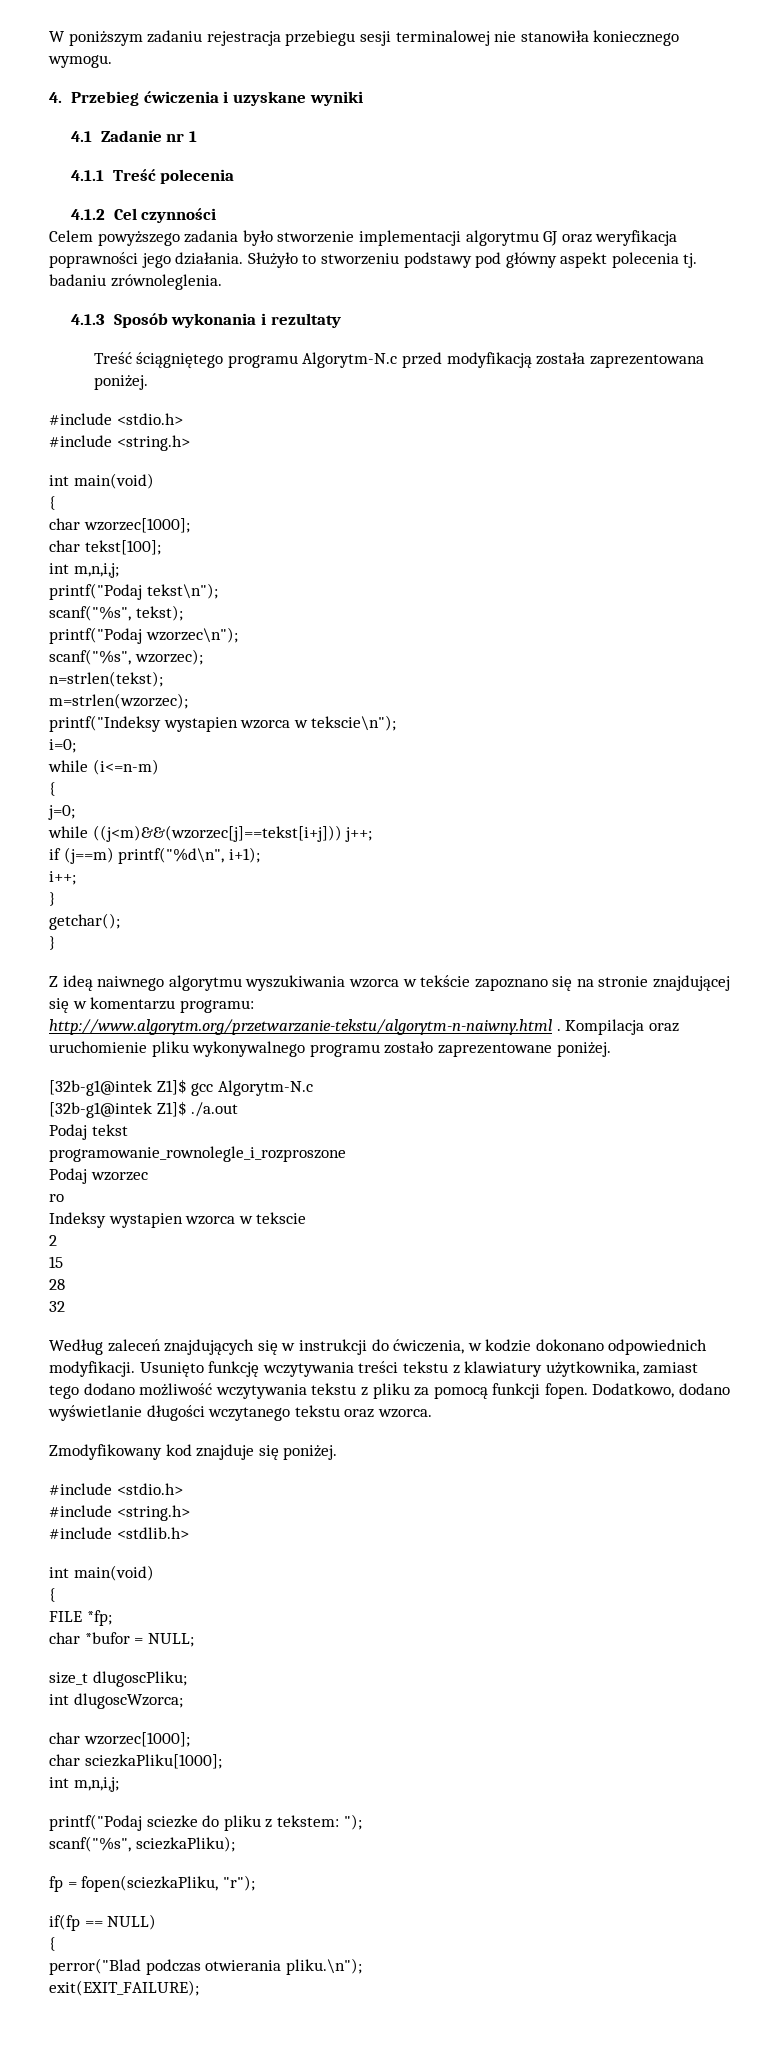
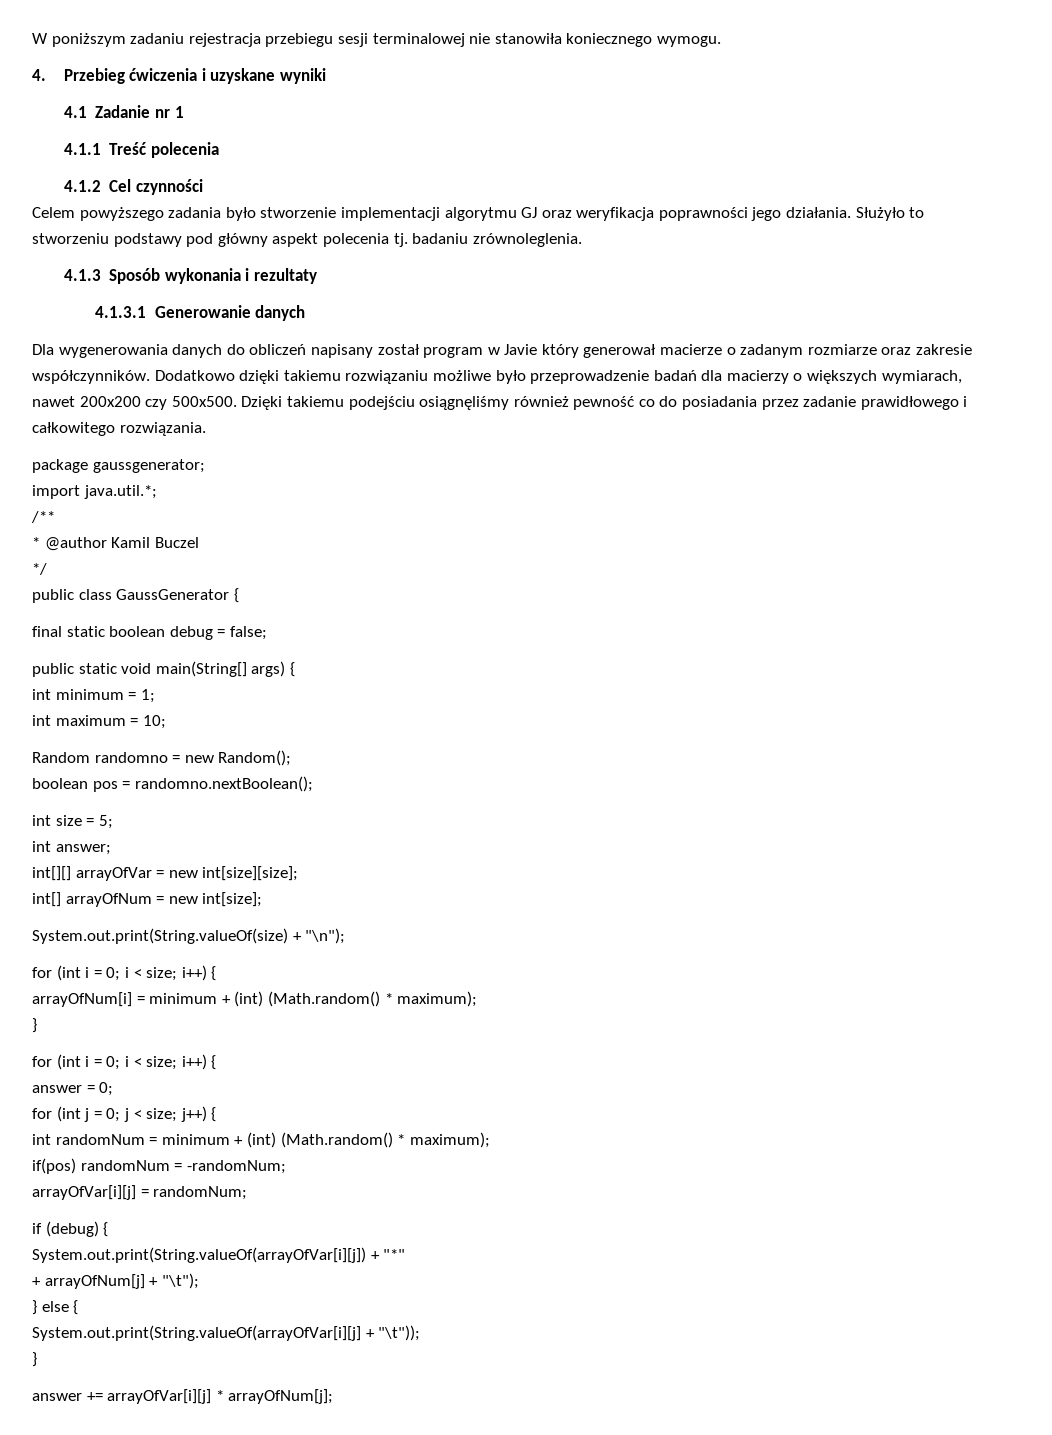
- Treść ściągniętego programu Algorytm-N.c przed modyfikacją została zaprezentowana poniżej.
- #include <stdio.h>
- #include <string.h>
- int main(void)
- {
- char wzorzec[1000];
- char tekst[100];
- int m,n,i,j;
- printf("Podaj tekst\n");
- scanf("%s", tekst);
- printf("Podaj wzorzec\n");
- scanf("%s", wzorzec);
- n=strlen(tekst);
- m=strlen(wzorzec);
- printf("Indeksy wystapien wzorca w tekscie\n");
- i=0;
- while (i<=n-m)
- {
- j=0;
- while ((j<m)&&(wzorzec[j]==tekst[i+j])) j++;
- if (j==m) printf("%d\n", i+1);
- i++;
+ 4.1.3.1 Generowanie danych
+ Dla wygenerowania danych do obliczeń napisany został program w Javie który generował macierze o zadanym rozmiarze oraz zakresie współczynników. Dodatkowo dzięki takiemu rozwiązaniu możliwe było przeprowadzenie badań dla macierzy o większych wymiarach, nawet 200x200 czy 500x500. Dzięki takiemu podejściu osiągnęliśmy również pewność co do posiadania przez zadanie prawidłowego i całkowitego rozwiązania.
+ package gaussgenerator;
+ import java.util.*;
+ /**
+ * @author Kamil Buczel
+ */
+ public class GaussGenerator {
+ final static boolean debug = false;
+ public static void main(String[] args) {
+ int minimum = 1;
+ int maximum = 10;
+ Random randomno = new Random();
+ boolean pos = randomno.nextBoolean();
+ int size = 5;
+ int answer;
+ int[][] arrayOfVar = new int[size][size];
+ int[] arrayOfNum = new int[size];
+ System.out.print(String.valueOf(size) + "\n");
+ for (int i = 0; i < size; i++) {
+ arrayOfNum[i] = minimum + (int) (Math.random() * maximum);
  }
- getchar();
+ for (int i = 0; i < size; i++) {
+ answer = 0;
+ for (int j = 0; j < size; j++) {
+ int randomNum = minimum + (int) (Math.random() * maximum);
+ if(pos) randomNum = -randomNum;
+ arrayOfVar[i][j] = randomNum;
+ if (debug) {
+ System.out.print(String.valueOf(arrayOfVar[i][j]) + "*"
+ + arrayOfNum[j] + "\t");
+ } else {
+ System.out.print(String.valueOf(arrayOfVar[i][j] + "\t"));
  }
- Z ideą naiwnego algorytmu wyszukiwania wzorca w tekście zapoznano się na stronie znajdującej się w komentarzu programu: http://www.algorytm.org/przetwarzanie-tekstu/algorytm-n-naiwny.html . Kompilacja oraz uruchomienie pliku wykonywalnego programu zostało zaprezentowane poniżej.
- [32b-g1@intek Z1]$ gcc Algorytm-N.c
- [32b-g1@intek Z1]$ ./a.out
- Podaj tekst
- programowanie_rownolegle_i_rozproszone
- Podaj wzorzec
- ro
- Indeksy wystapien wzorca w tekscie
- 2
- 15
- 28
- 32
- Według zaleceń znajdujących się w instrukcji do ćwiczenia, w kodzie dokonano odpowiednich modyfikacji. Usunięto funkcję wczytywania treści tekstu z klawiatury użytkownika, zamiast tego dodano możliwość wczytywania tekstu z pliku za pomocą funkcji fopen. Dodatkowo, dodano wyświetlanie długości wczytanego tekstu oraz wzorca.
- Zmodyfikowany kod znajduje się poniżej.
- #include <stdio.h>
- #include <string.h>
- #include <stdlib.h>
- int main(void)
- {
- FILE *fp;
- char *bufor = NULL;
- size_t dlugoscPliku;
- int dlugoscWzorca;
- char wzorzec[1000];
- char sciezkaPliku[1000];
- int m,n,i,j;
- printf("Podaj sciezke do pliku z tekstem: ");
- scanf("%s", sciezkaPliku);
- fp = fopen(sciezkaPliku, "r");
- if(fp == NULL)
- {
- perror("Blad podczas otwierania pliku.\n");
- exit(EXIT_FAILURE);
+ answer += arrayOfVar[i][j] * arrayOfNum[j];

